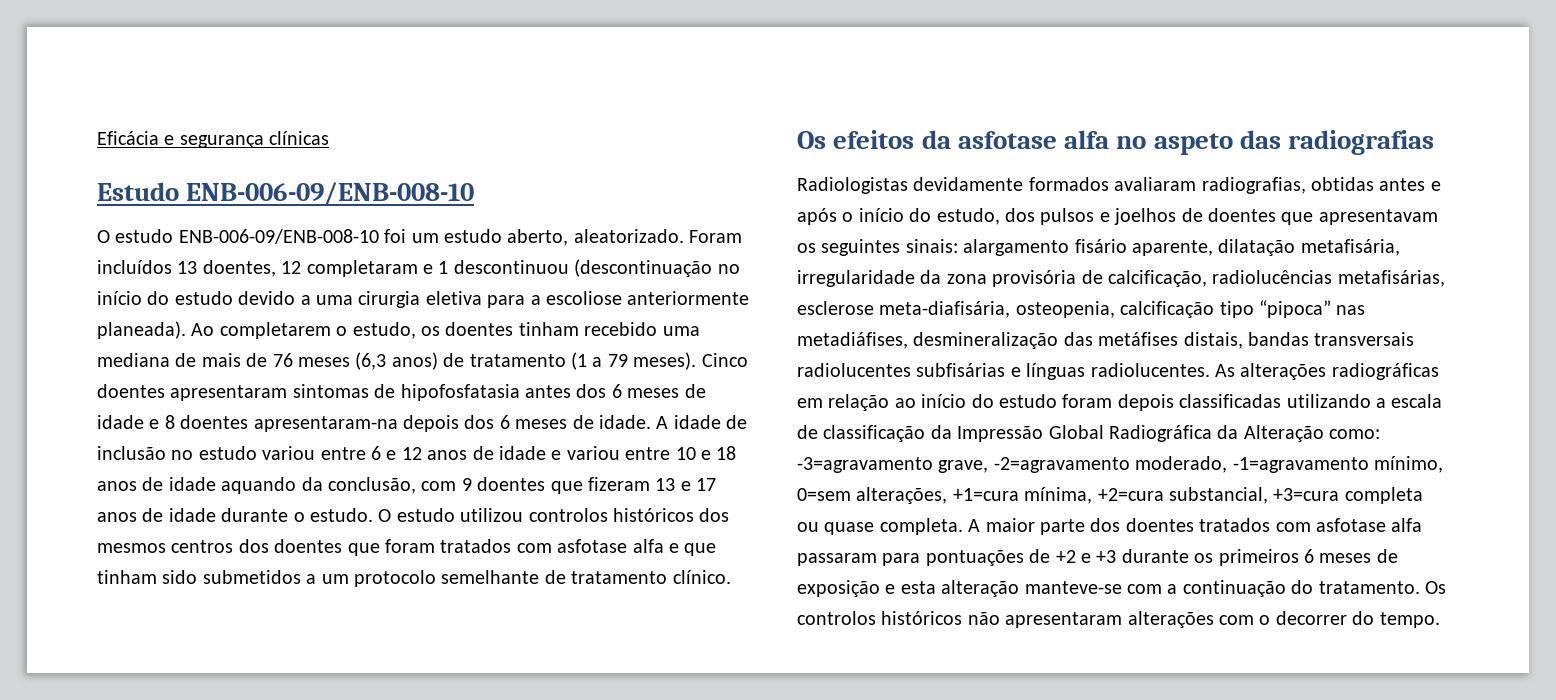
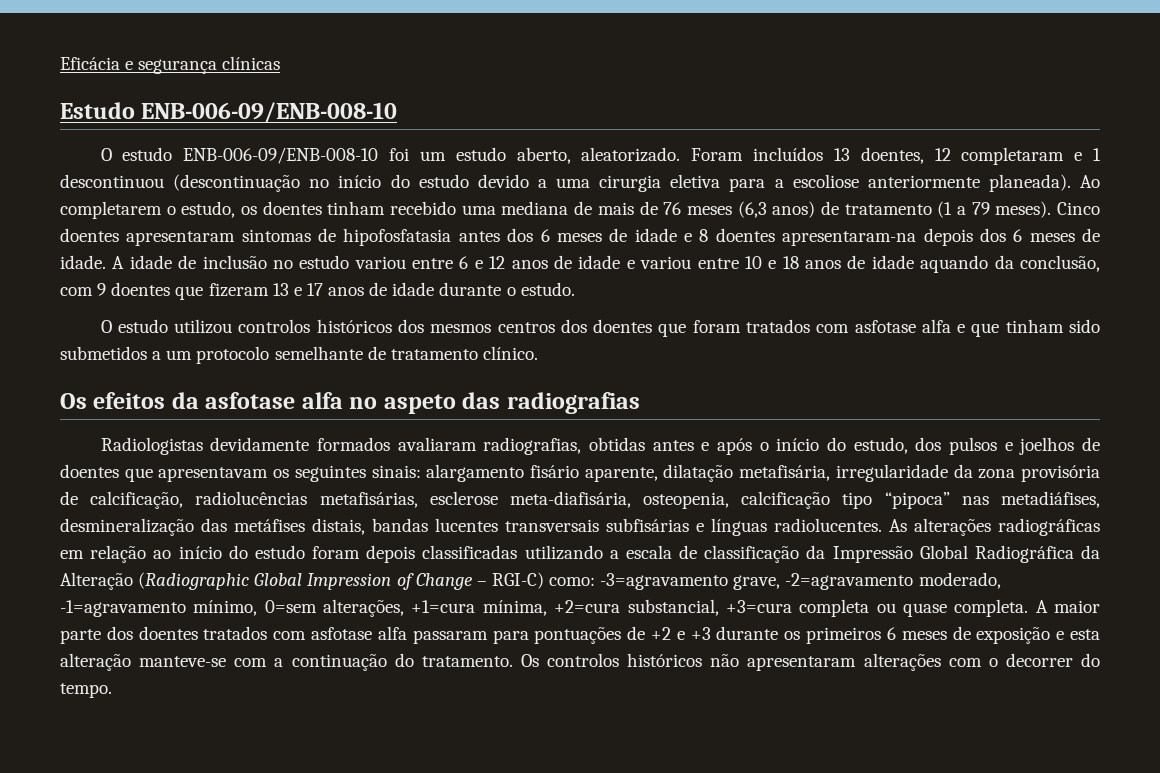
- A idade de inclusão no estudo variou entre 6 e 12 anos de idade e variou entre 10 e 18 anos de idade aquando da conclusão, com 9 doentes que fizeram 13 e 17 anos de idade durante o estudo. O estudo utilizou controlos históricos dos mesmos centros dos doentes que foram tratados com asfotase alfa e que tinham sido submetidos a um protocolo semelhante de tratamento clínico.
+ A idade de inclusão no estudo variou entre 6 e 12 anos de idade e variou entre 10 e 18 anos de idade aquando da conclusão, com 9 doentes que fizeram 13 e 17 anos de idade durante o estudo.
+ O estudo utilizou controlos históricos dos mesmos centros dos doentes que foram tratados com asfotase alfa e que tinham sido submetidos a um protocolo semelhante de tratamento clínico.
- Radiologistas devidamente formados avaliaram radiografias, obtidas antes e após o início do estudo, dos pulsos e joelhos de doentes que apresentavam os seguintes sinais: alargamento fisário aparente, dilatação metafisária, irregularidade da zona provisória de calcificação, radiolucências metafisárias, esclerose meta-diafisária, osteopenia, calcificação tipo “pipoca” nas metadiáfises, desmineralização das metáfises distais, bandas transversais radiolucentes subfisárias e línguas radiolucentes.
+ Radiologistas devidamente formados avaliaram radiografias, obtidas antes e após o início do estudo, dos pulsos e joelhos de doentes que apresentavam os seguintes sinais: alargamento fisário aparente, dilatação metafisária, irregularidade da zona provisória de calcificação, radiolucências metafisárias, esclerose meta-diafisária, osteopenia, calcificação tipo “pipoca” nas metadiáfises, desmineralização das metáfises distais, bandas lucentes transversais subfisárias e línguas radiolucentes.
- As alterações radiográficas em relação ao início do estudo foram depois classificadas utilizando a escala de classificação da Impressão Global Radiográfica da Alteração como: -3=agravamento grave, -2=agravamento moderado, -1=agravamento mínimo, 0=sem alterações, +1=cura mínima, +2=cura substancial, +3=cura completa ou quase completa.
+ As alterações radiográficas em relação ao início do estudo foram depois classificadas utilizando a escala de classificação da Impressão Global Radiográfica da Alteração (Radiographic Global Impression of Change – RGI-C) como: -3=agravamento grave, -2=agravamento moderado, -1=agravamento mínimo, 0=sem alterações, +1=cura mínima, +2=cura substancial, +3=cura completa ou quase completa.

